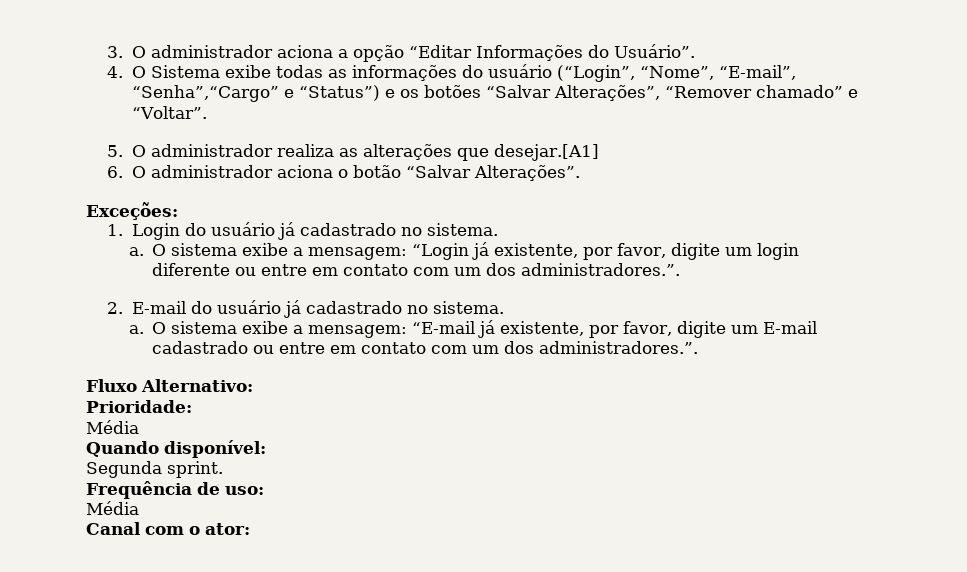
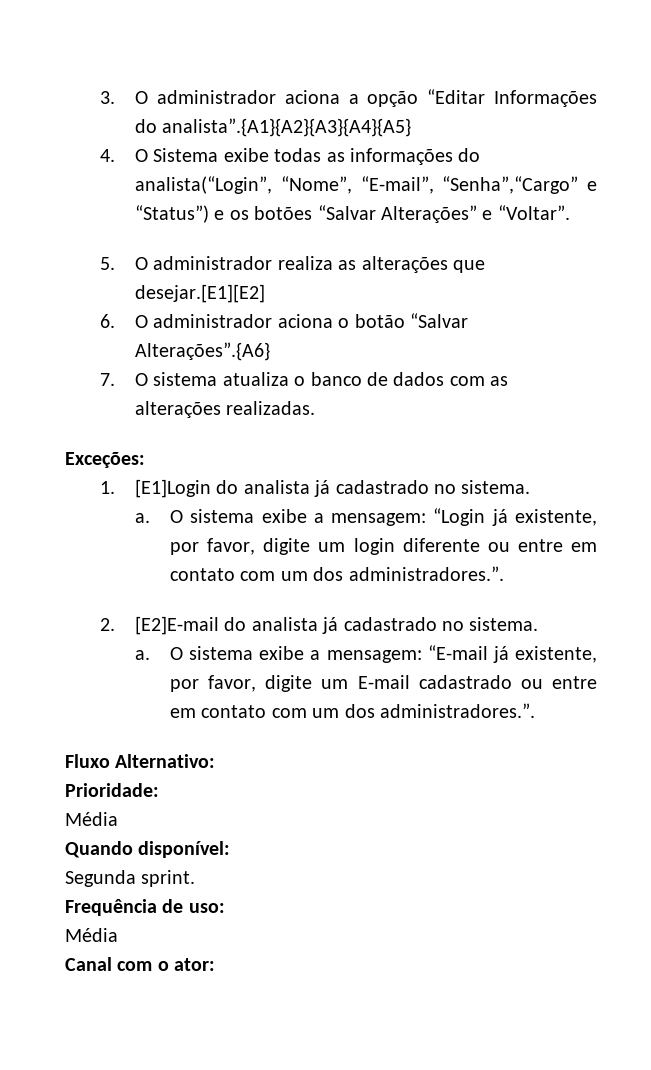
- 3. O administrador aciona a opção “Editar Informações do Usuário”.
+ 3. O administrador aciona a opção “Editar Informações do analista”.{A1}{A2}{A3}{A4}{A5}
- 4. O Sistema exibe todas as informações do usuário (“Login”, “Nome”, “E-mail”, “Senha”,“Cargo” e “Status”) e os botões “Salvar Alterações”, “Remover chamado” e “Voltar”.
+ 4. O Sistema exibe todas as informações do analista(“Login”, “Nome”, “E-mail”, “Senha”,“Cargo” e “Status”) e os botões “Salvar Alterações” e “Voltar”.
- 5. O administrador realiza as alterações que desejar.[A1]
+ 5. O administrador realiza as alterações que desejar.[E1][E2]
- 6. O administrador aciona o botão “Salvar Alterações”.
+ 6. O administrador aciona o botão “Salvar Alterações”.{A6}
+ 7. O sistema atualiza o banco de dados com as alterações realizadas.
- 1. Login do usuário já cadastrado no sistema.
+ 1. [E1]Login do analista já cadastrado no sistema.
- 2. E-mail do usuário já cadastrado no sistema.
+ 2. [E2]E-mail do analista já cadastrado no sistema.

